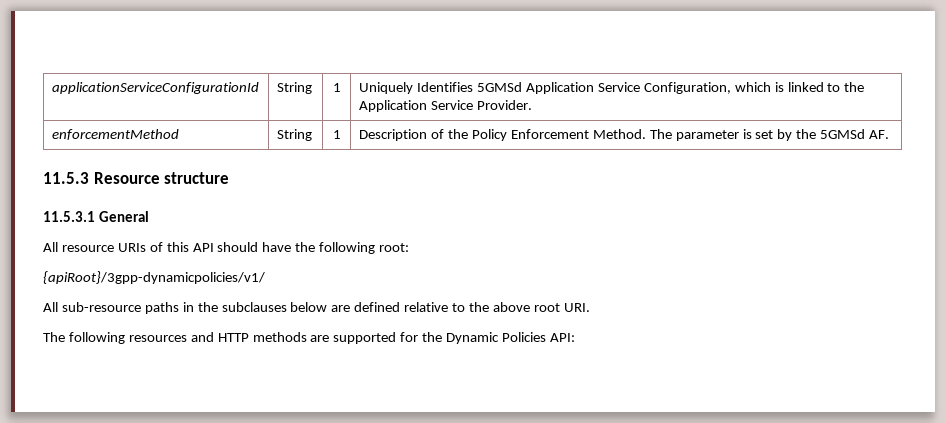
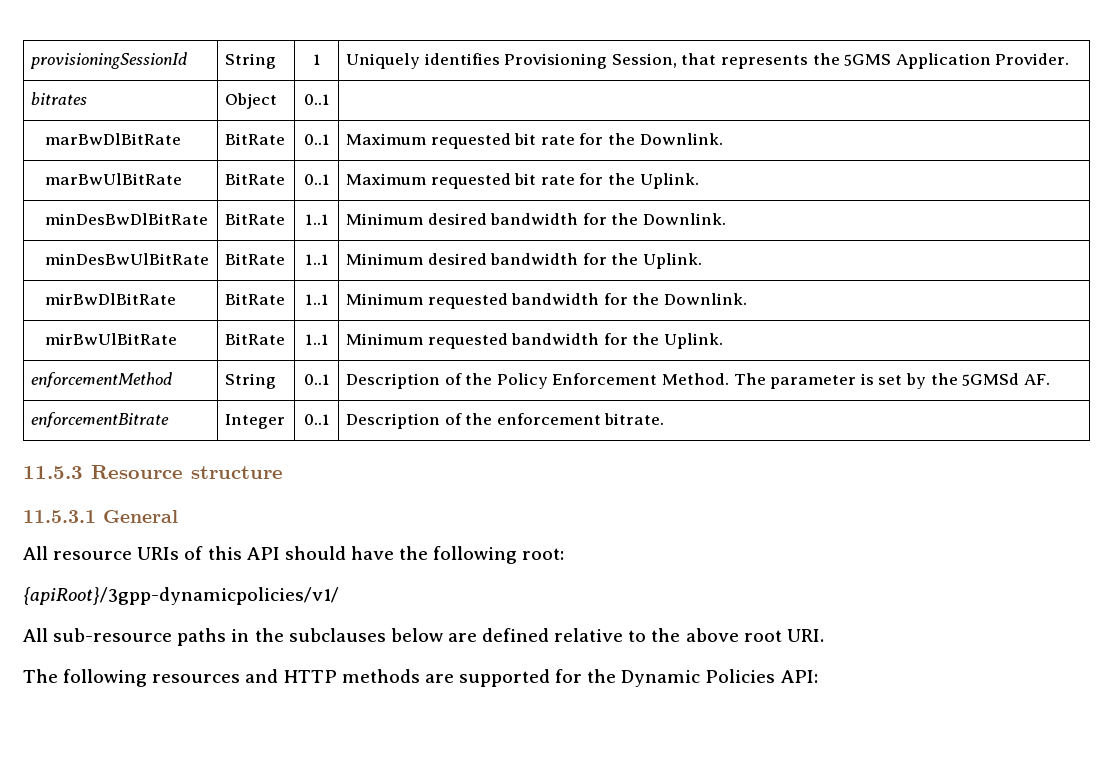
- applicationServiceConfigurationId | String | 1 | Uniquely Identifies 5GMSd Application Service Configuration, which is linked to the Application Service Provider.
+ provisioningSessionId | String | 1 | Uniquely identifies Provisioning Session, that represents the 5GMS Application Provider.
+ bitrates | Object | 0..1 |
+ marBwDlBitRate | BitRate | 0..1 | Maximum requested bit rate for the Downlink.
+ marBwUlBitRate | BitRate | 0..1 | Maximum requested bit rate for the Uplink.
+ minDesBwDlBitRate | BitRate | 1..1 | Minimum desired bandwidth for the Downlink.
+ minDesBwUlBitRate | BitRate | 1..1 | Minimum desired bandwidth for the Uplink.
+ mirBwDlBitRate | BitRate | 1..1 | Minimum requested bandwidth for the Downlink.
+ mirBwUlBitRate | BitRate | 1..1 | Minimum requested bandwidth for the Uplink.
- enforcementMethod | String | 1 | Description of the Policy Enforcement Method. The parameter is set by the 5GMSd AF.
+ enforcementMethod | String | 0..1 | Description of the Policy Enforcement Method. The parameter is set by the 5GMSd AF.
+ enforcementBitrate | Integer | 0..1 | Description of the enforcement bitrate.

